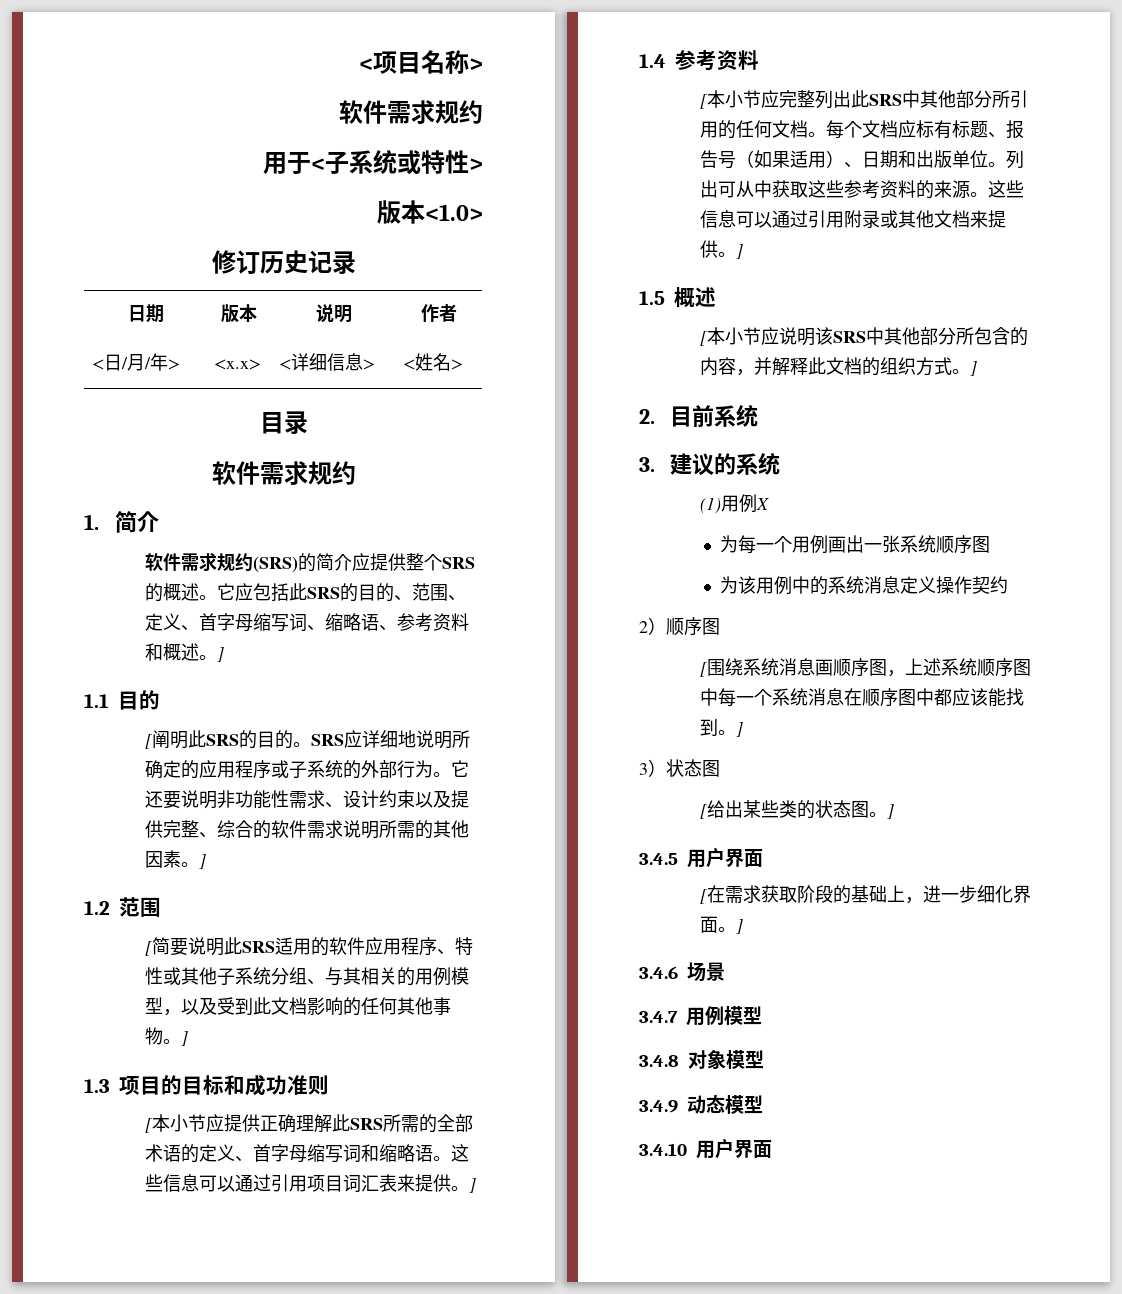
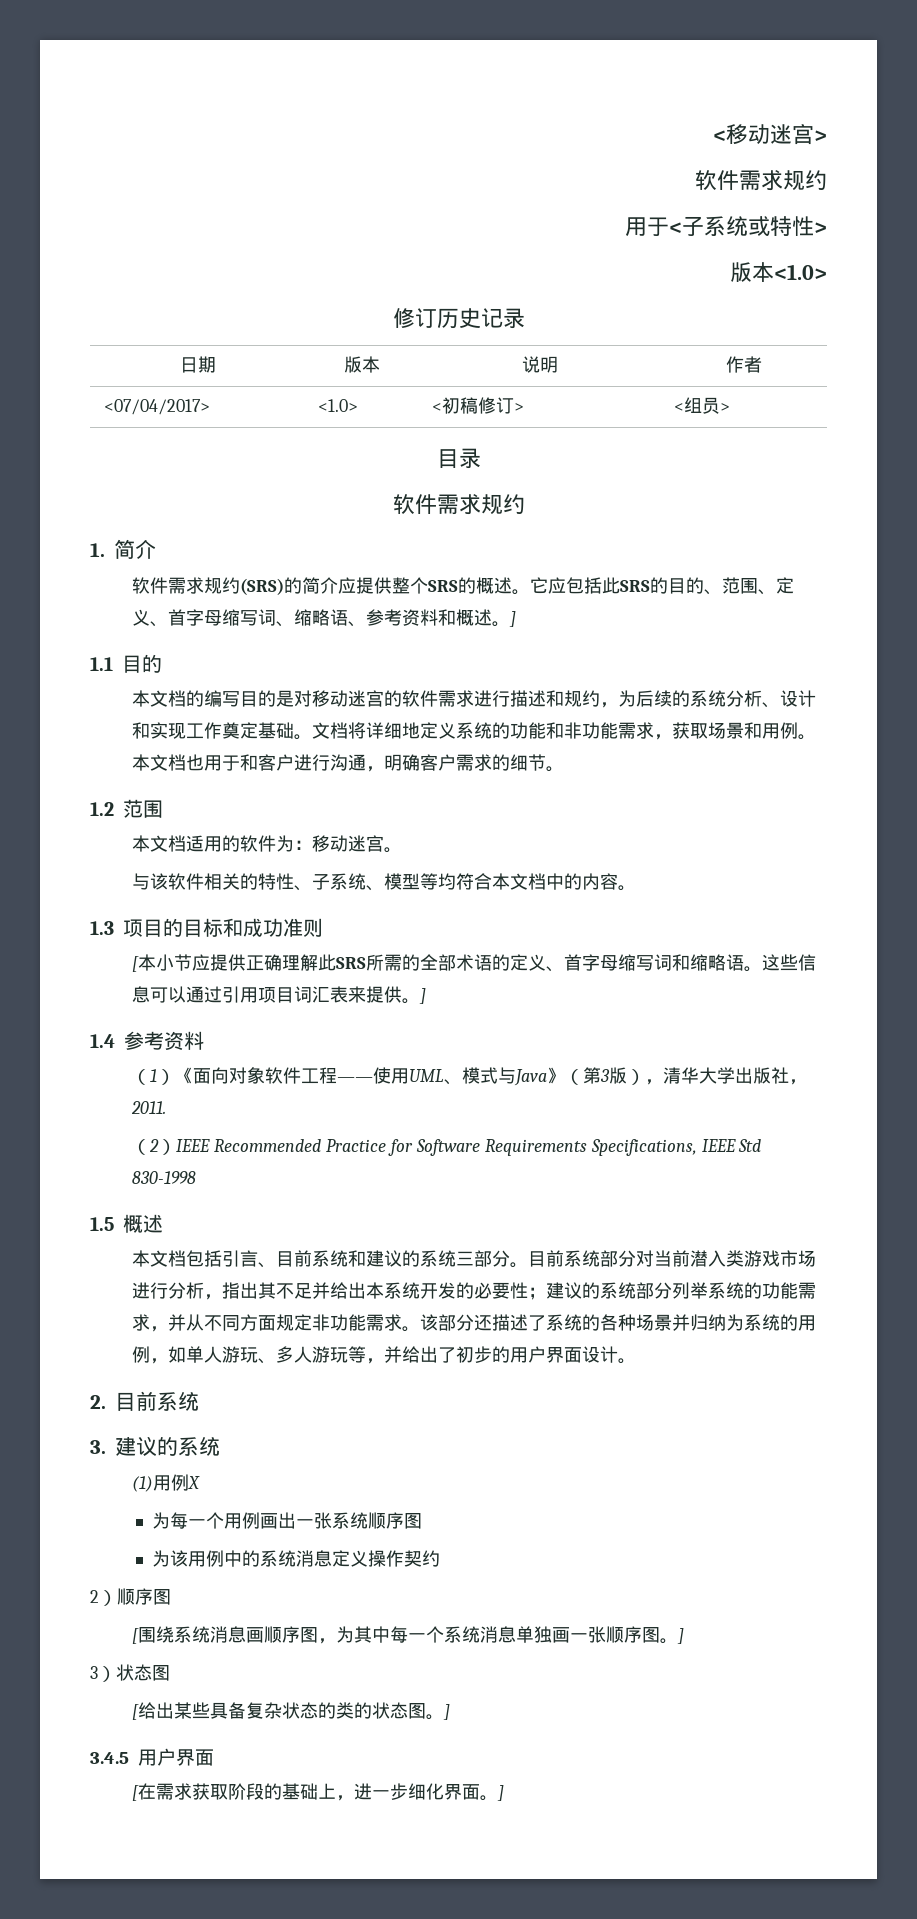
- <项目名称>
+ <移动迷宫>
- <日/月/年> | <x.x> | <详细信息> | <姓名>
+ <07/04/2017> | <1.0> | <初稿修订> | <组员>
- [阐明此SRS的目的。SRS应详细地说明所确定的应用程序或子系统的外部行为。它还要说明非功能性需求、设计约束以及提供完整、综合的软件需求说明所需的其他因素。]
+ 本文档的编写目的是对移动迷宫的软件需求进行描述和规约，为后续的系统分析、设计和实现工作奠定基础。文档将详细地定义系统的功能和非功能需求，获取场景和用例。本文档也用于和客户进行沟通，明确客户需求的细节。
- [简要说明此SRS适用的软件应用程序、特性或其他子系统分组、与其相关的用例模型，以及受到此文档影响的任何其他事物。]
+ 本文档适用的软件为：移动迷宫。
+ 与该软件相关的特性、子系统、模型等均符合本文档中的内容。
- [本小节应完整列出此SRS中其他部分所引用的任何文档。每个文档应标有标题、报告号（如果适用）、日期和出版单位。列出可从中获取这些参考资料的来源。这些信息可以通过引用附录或其他文档来提供。]
+ （1）《面向对象软件工程——使用UML、模式与Java》（第3版），清华大学出版社，2011.
+ （2）IEEE Recommended Practice for Software Requirements Specifications, IEEE Std 830-1998
  1.5概述
- [本小节应说明该SRS中其他部分所包含的内容，并解释此文档的组织方式。]
+ 本文档包括引言、目前系统和建议的系统三部分。目前系统部分对当前潜入类游戏市场进行分析，指出其不足并给出本系统开发的必要性；建议的系统部分列举系统的功能需求，并从不同方面规定非功能需求。该部分还描述了系统的各种场景并归纳为系统的用例，如单人游玩、多人游玩等，并给出了初步的用户界面设计。
- [围绕系统消息画顺序图，上述系统顺序图中每一个系统消息在顺序图中都应该能找到。]
+ [围绕系统消息画顺序图，为其中每一个系统消息单独画一张顺序图。]
- [给出某些类的状态图。]
+ [给出某些具备复杂状态的类的状态图。]
- 3.4.6场景
- 3.4.7用例模型
- 3.4.8对象模型
- 3.4.9动态模型
- 3.4.10用户界面

